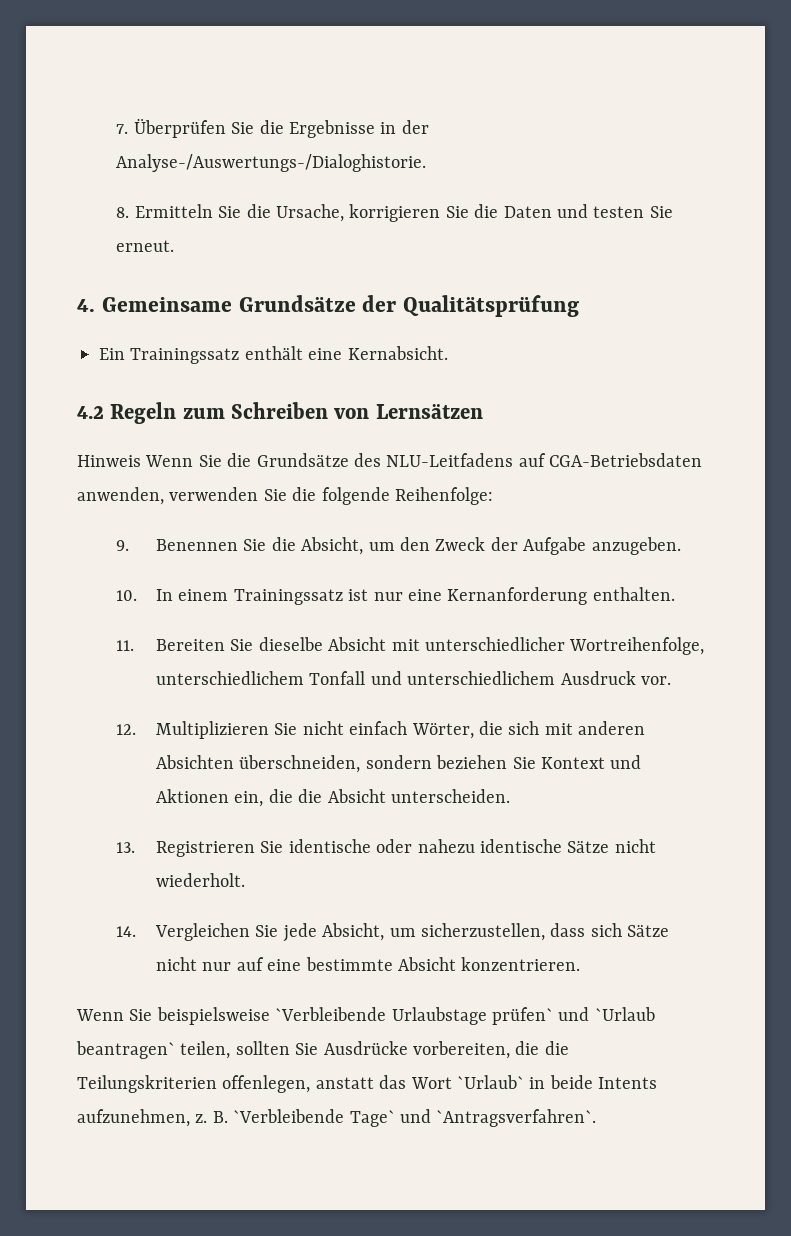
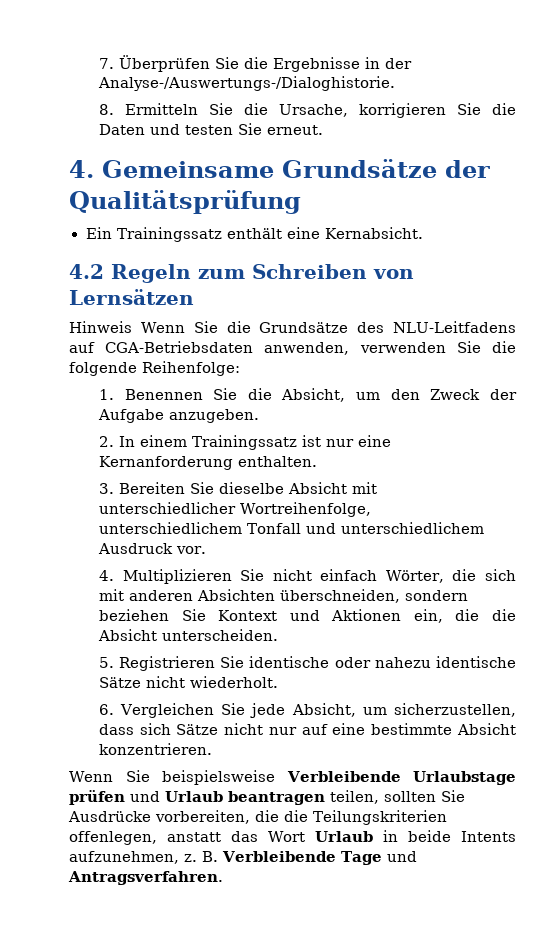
- 9. Benennen Sie die Absicht, um den Zweck der Aufgabe anzugeben.
+ 1. Benennen Sie die Absicht, um den Zweck der Aufgabe anzugeben.
- 10. In einem Trainingssatz ist nur eine Kernanforderung enthalten.
+ 2. In einem Trainingssatz ist nur eine Kernanforderung enthalten.
- 11. Bereiten Sie dieselbe Absicht mit unterschiedlicher Wortreihenfolge, unterschiedlichem Tonfall und unterschiedlichem Ausdruck vor.
+ 3. Bereiten Sie dieselbe Absicht mit unterschiedlicher Wortreihenfolge, unterschiedlichem Tonfall und unterschiedlichem Ausdruck vor.
- 12. Multiplizieren Sie nicht einfach Wörter, die sich mit anderen Absichten überschneiden, sondern beziehen Sie Kontext und Aktionen ein, die die Absicht unterscheiden.
+ 4. Multiplizieren Sie nicht einfach Wörter, die sich mit anderen Absichten überschneiden, sondern beziehen Sie Kontext und Aktionen ein, die die Absicht unterscheiden.
- 13. Registrieren Sie identische oder nahezu identische Sätze nicht wiederholt.
+ 5. Registrieren Sie identische oder nahezu identische Sätze nicht wiederholt.
- 14. Vergleichen Sie jede Absicht, um sicherzustellen, dass sich Sätze nicht nur auf eine bestimmte Absicht konzentrieren.
+ 6. Vergleichen Sie jede Absicht, um sicherzustellen, dass sich Sätze nicht nur auf eine bestimmte Absicht konzentrieren.
- Wenn Sie beispielsweise `Verbleibende Urlaubstage prüfen` und `Urlaub beantragen` teilen, sollten Sie Ausdrücke vorbereiten, die die Teilungskriterien offenlegen, anstatt das Wort `Urlaub` in beide Intents aufzunehmen, z.
+ Wenn Sie beispielsweise Verbleibende Urlaubstage prüfen und Urlaub beantragen teilen, sollten Sie Ausdrücke vorbereiten, die die Teilungskriterien offenlegen, anstatt das Wort Urlaub in beide Intents aufzunehmen, z.
- B. `Verbleibende Tage` und `Antragsverfahren`.
+ B. Verbleibende Tage und Antragsverfahren.

